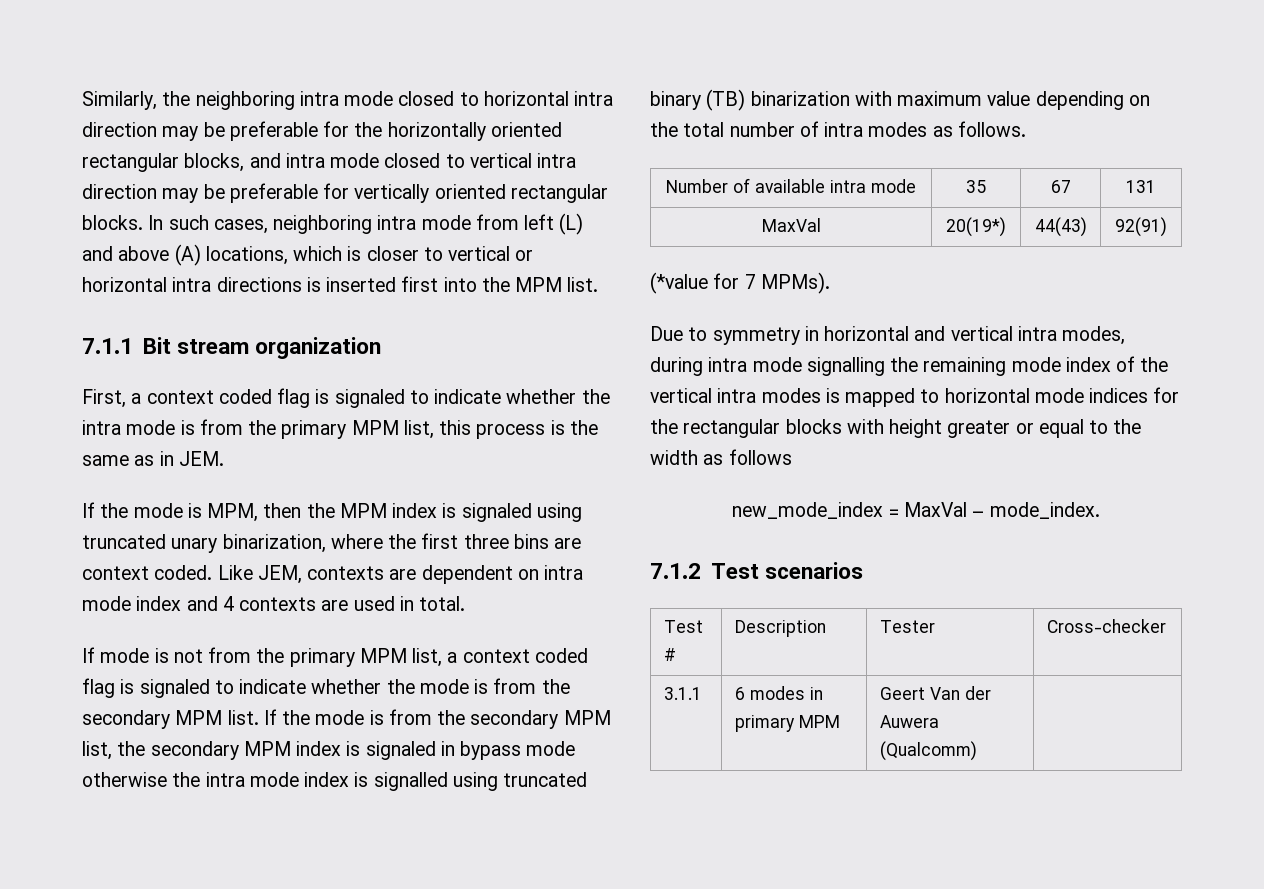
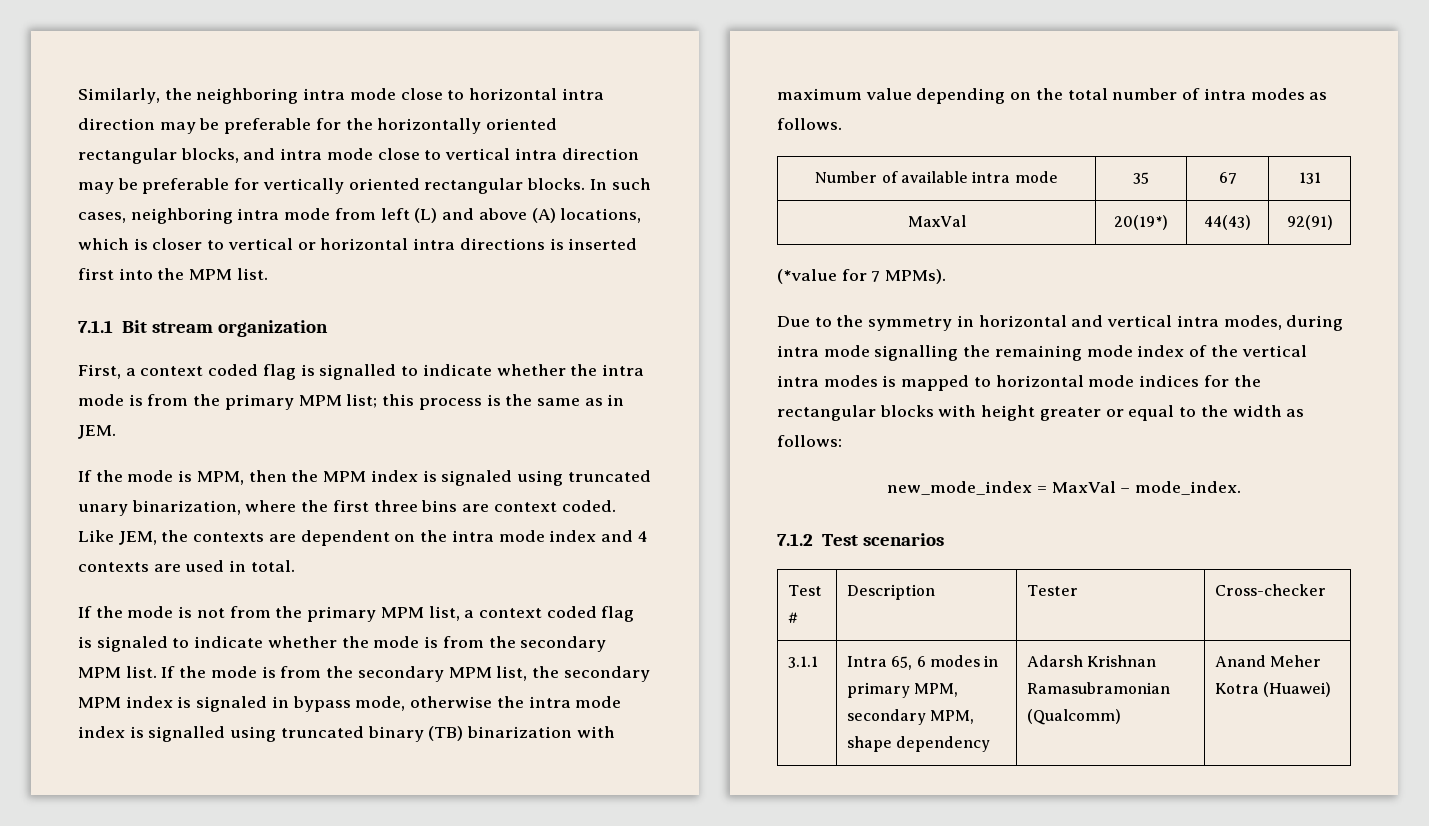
- Similarly, the neighboring intra mode closed to horizontal intra direction may be preferable for the horizontally oriented rectangular blocks, and intra mode closed to vertical intra direction may be preferable for vertically oriented rectangular blocks.
+ Similarly, the neighboring intra mode close to horizontal intra direction may be preferable for the horizontally oriented rectangular blocks, and intra mode close to vertical intra direction may be preferable for vertically oriented rectangular blocks.
- First, a context coded flag is signaled to indicate whether the intra mode is from the primary MPM list, this process is the same as in JEM.
+ First, a context coded flag is signalled to indicate whether the intra mode is from the primary MPM list; this process is the same as in JEM.
- Like JEM, contexts are dependent on intra mode index and 4 contexts are used in total.
+ Like JEM, the contexts are dependent on the intra mode index and 4 contexts are used in total.
- If mode is not from the primary MPM list, a context coded flag is signaled to indicate whether the mode is from the secondary MPM list.
+ If the mode is not from the primary MPM list, a context coded flag is signaled to indicate whether the mode is from the secondary MPM list.
- If the mode is from the secondary MPM list, the secondary MPM index is signaled in bypass mode otherwise the intra mode index is signalled using truncated binary (TB) binarization with maximum value depending on the total number of intra modes as follows.
+ If the mode is from the secondary MPM list, the secondary MPM index is signaled in bypass mode, otherwise the intra mode index is signalled using truncated binary (TB) binarization with maximum value depending on the total number of intra modes as follows.
- Due to symmetry in horizontal and vertical intra modes, during intra mode signalling the remaining mode index of the vertical intra modes is mapped to horizontal mode indices for the rectangular blocks with height greater or equal to the width as follows
+ Due to the symmetry in horizontal and vertical intra modes, during intra mode signalling the remaining mode index of the vertical intra modes is mapped to horizontal mode indices for the rectangular blocks with height greater or equal to the width as follows:
- 3.1.1 | 6 modes in primary MPM | Geert Van der Auwera (Qualcomm) |
+ 3.1.1 | Intra 65, 6 modes in primary MPM, secondary MPM, shape dependency | Adarsh Krishnan Ramasubramonian (Qualcomm) | Anand Meher Kotra (Huawei)

